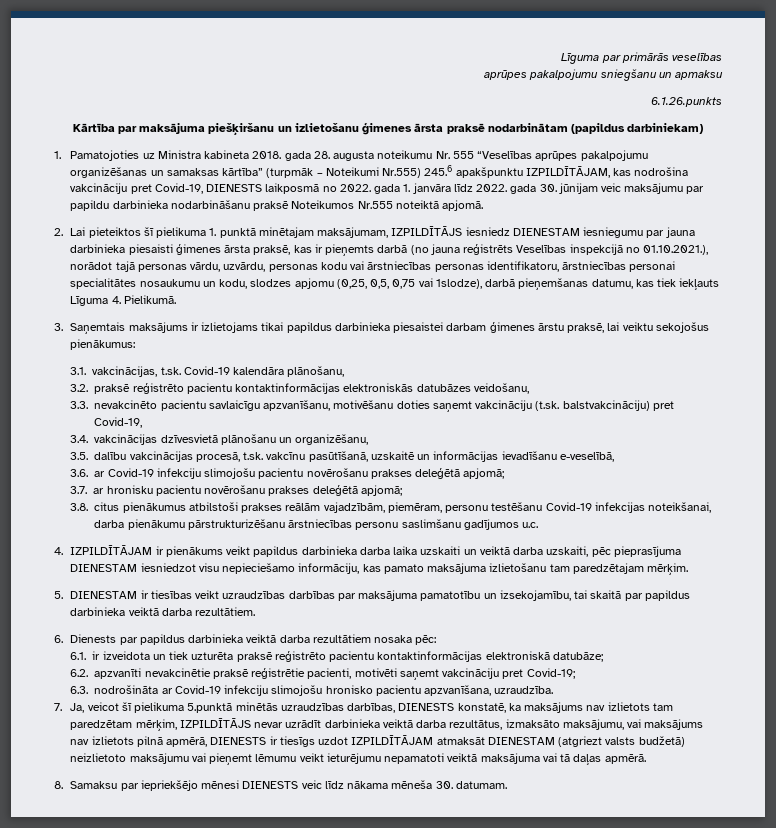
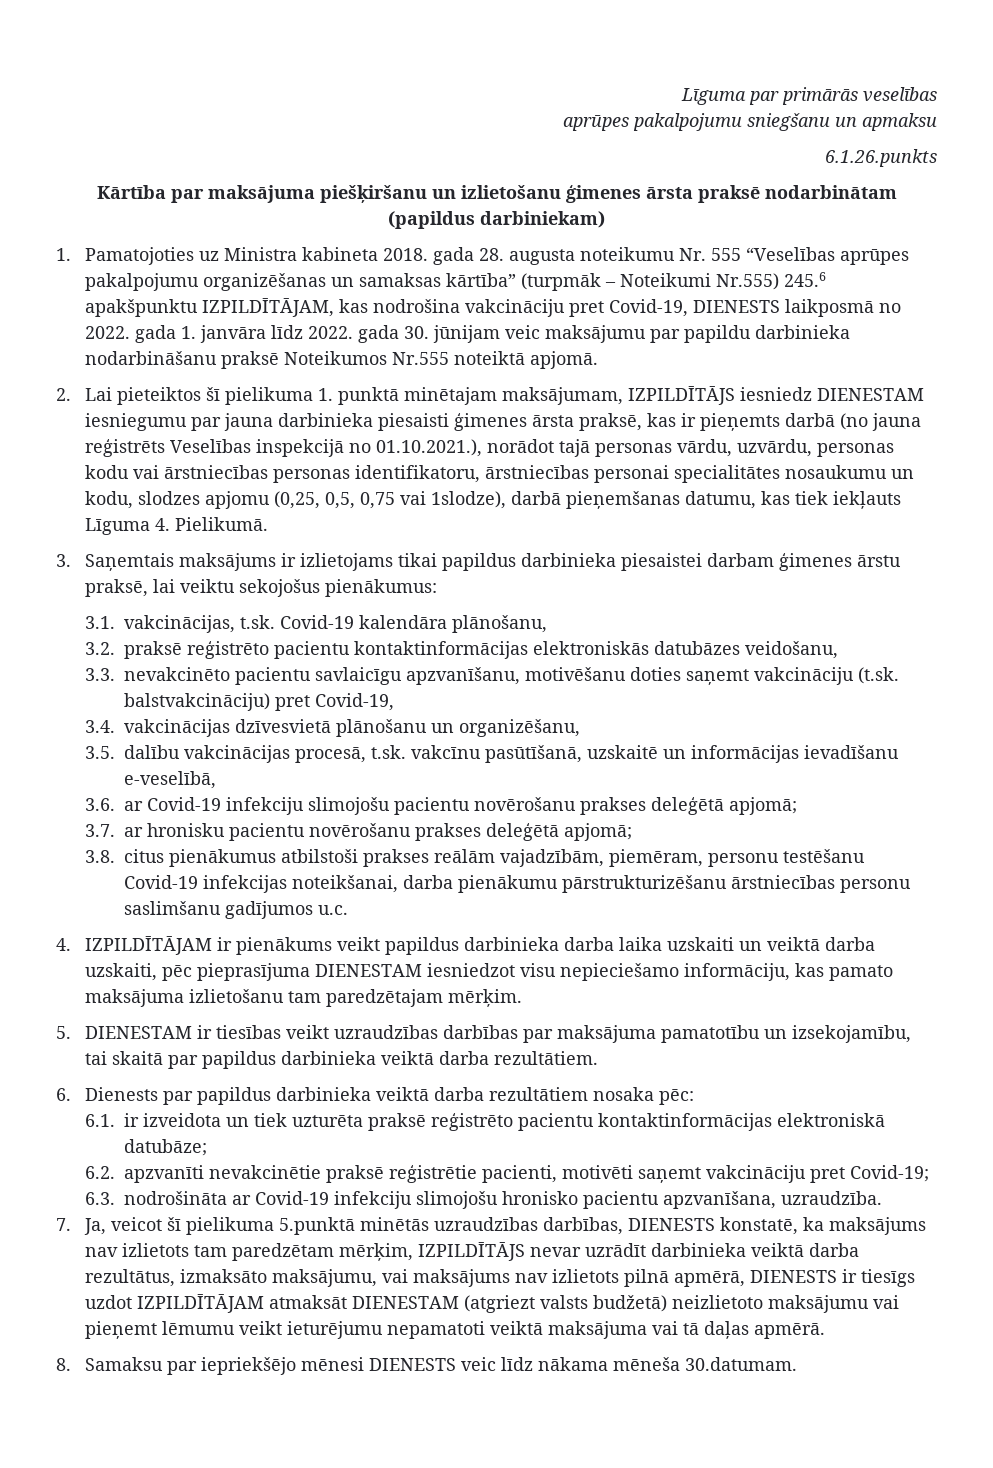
- 8. Samaksu par iepriekšējo mēnesi DIENESTS veic līdz nākama mēneša 30. datumam.
+ 8. Samaksu par iepriekšējo mēnesi DIENESTS veic līdz nākama mēneša 30.datumam.

